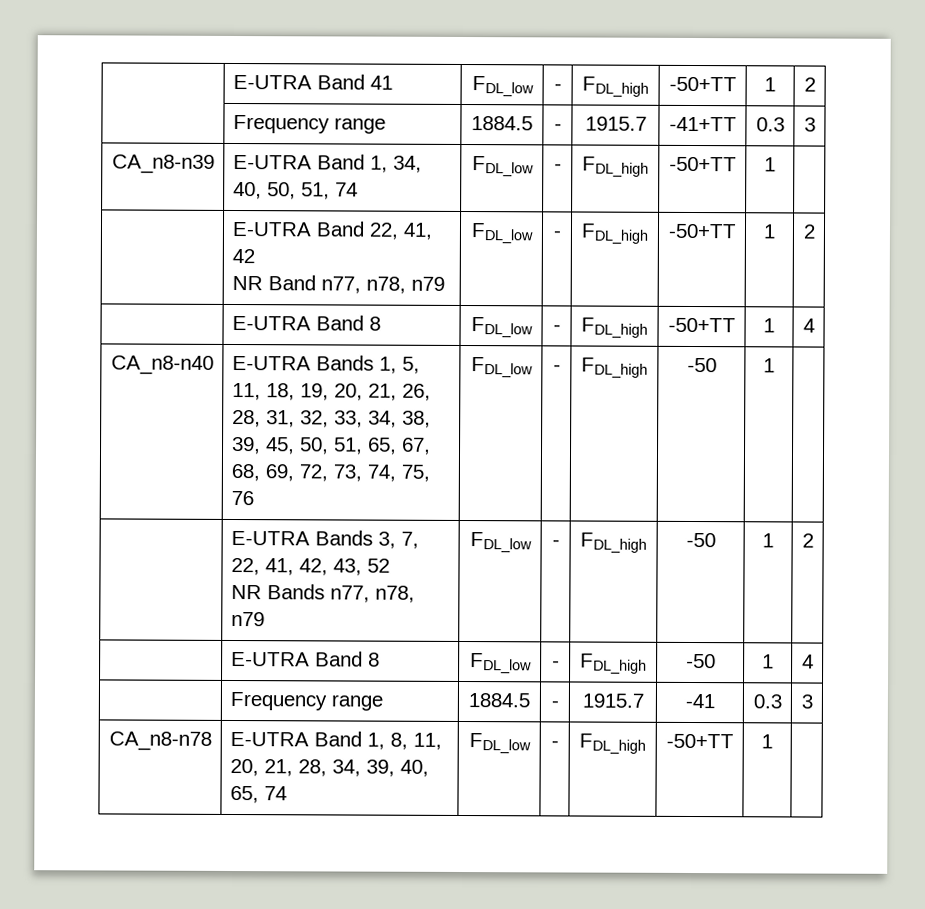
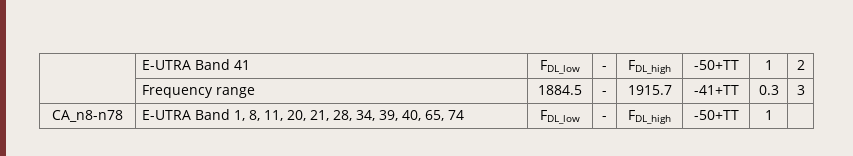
- CA_n8-n39 | E-UTRA Band 1, 34, 40, 50, 51, 74 | FDL_low | - | FDL_high | -50+TT | 1 |
- | E-UTRA Band 22, 41, 42
- NR Band n77, n78, n79 | FDL_low | - | FDL_high | -50+TT | 1 | 2
- | E-UTRA Band 8 | FDL_low | - | FDL_high | -50+TT | 1 | 4
- CA_n8-n40 | E-UTRA Bands 1, 5, 11, 18, 19, 20, 21, 26, 28, 31, 32, 33, 34, 38, 39, 45, 50, 51, 65, 67, 68, 69, 72, 73, 74, 75, 76 | FDL_low | - | FDL_high | -50 | 1 |
- | E-UTRA Bands 3, 7, 22, 41, 42, 43, 52
- NR Bands n77, n78, n79 | FDL_low | - | FDL_high | -50 | 1 | 2
- | E-UTRA Band 8 | FDL_low | - | FDL_high | -50 | 1 | 4
- | Frequency range | 1884.5 | - | 1915.7 | -41 | 0.3 | 3

